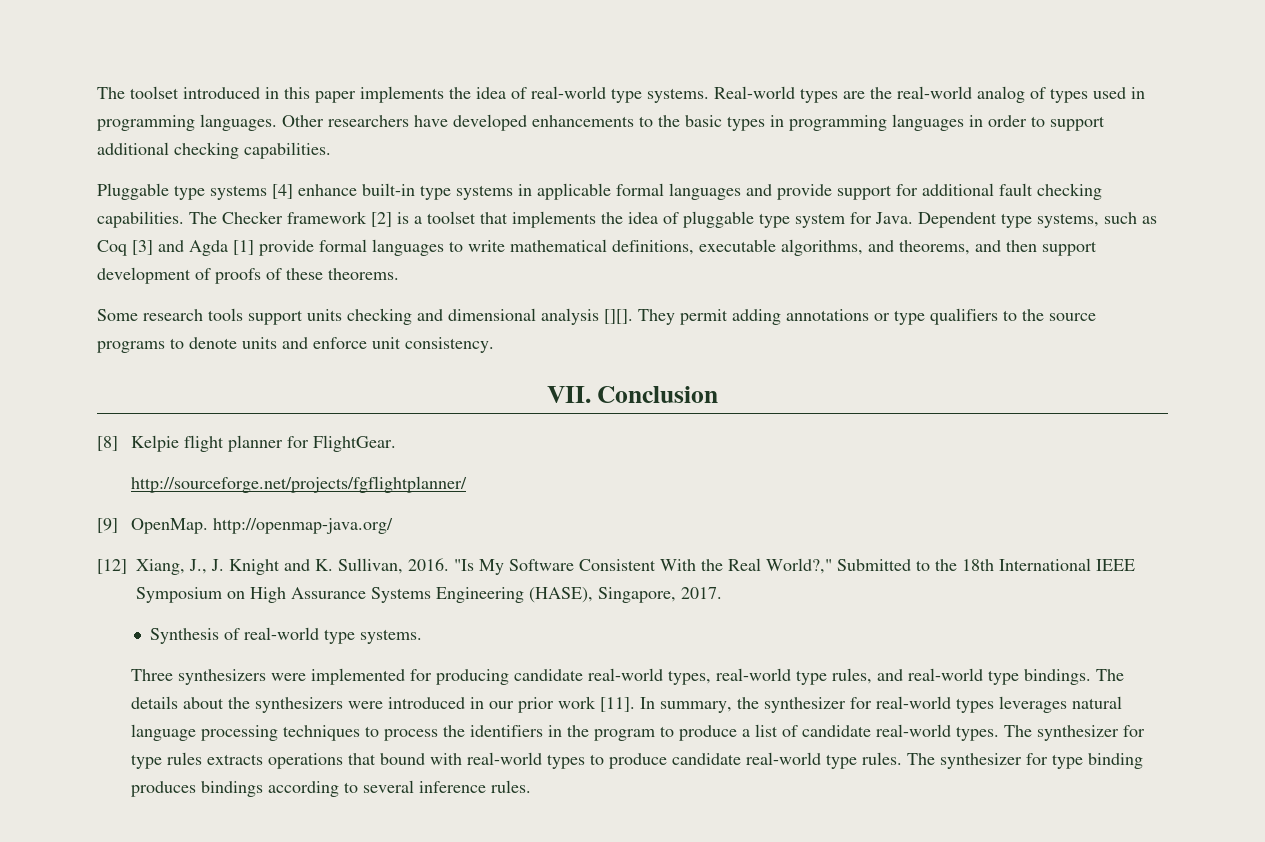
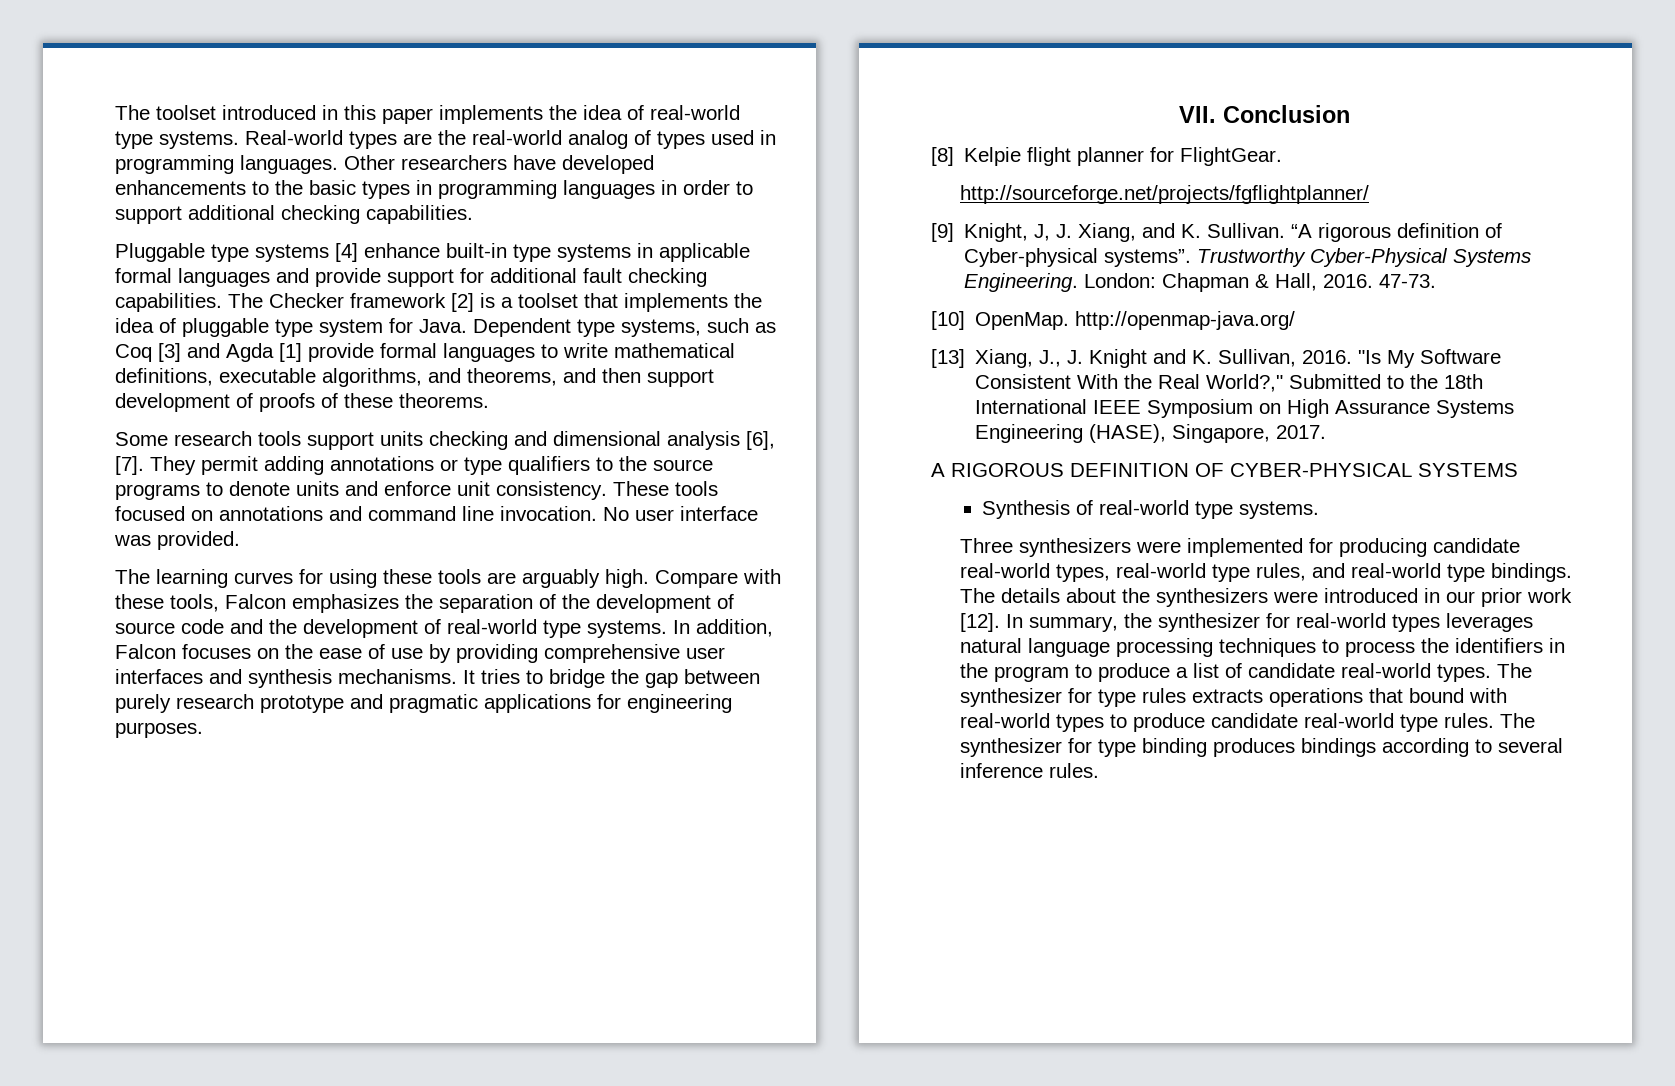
- Some research tools support units checking and dimensional analysis [][].
+ Some research tools support units checking and dimensional analysis [6], [7].
+ These tools focused on annotations and command line invocation. No user interface was provided.
+ The learning curves for using these tools are arguably high. Compare with these tools, Falcon emphasizes the separation of the development of source code and the development of real-world type systems. In addition, Falcon focuses on the ease of use by providing comprehensive user interfaces and synthesis mechanisms. It tries to bridge the gap between purely research prototype and pragmatic applications for engineering purposes.
- [9] OpenMap. http://openmap-java.org/
+ [9] Knight, J, J. Xiang, and K. Sullivan. “A rigorous definition of Cyber-physical systems”. Trustworthy Cyber-Physical Systems Engineering. London: Chapman & Hall, 2016. 47-73.
+ [10] OpenMap. http://openmap-java.org/
- [12] Xiang, J., J. Knight and K. Sullivan, 2016.
+ [13] Xiang, J., J. Knight and K. Sullivan, 2016.
+ A RIGOROUS DEFINITION OF CYBER-PHYSICAL SYSTEMS
- The details about the synthesizers were introduced in our prior work [11].
+ The details about the synthesizers were introduced in our prior work [12].

